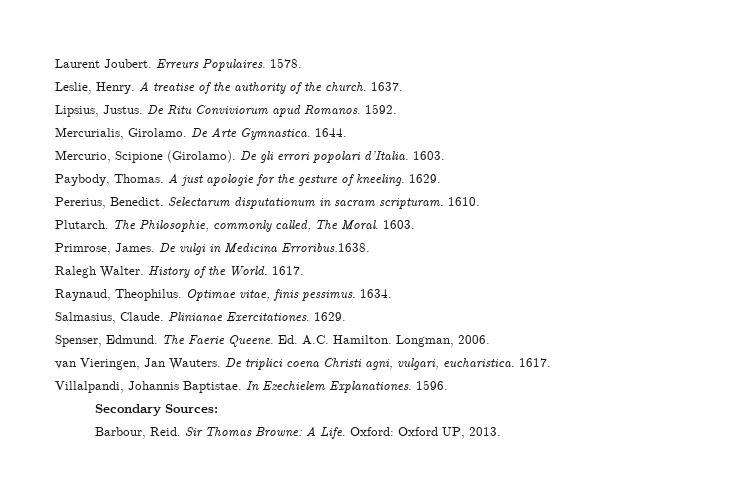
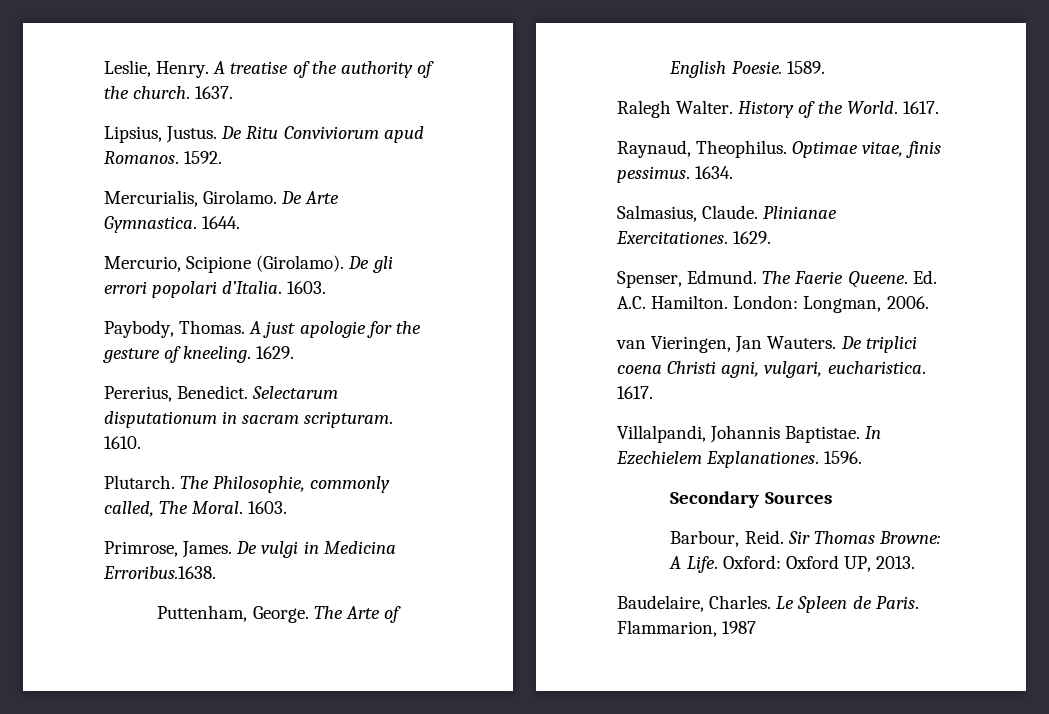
- Laurent Joubert. Erreurs Populaires. 1578.
+ Puttenham, George. The Arte of English Poesie. 1589.
- Longman, 2006.
+ London: Longman, 2006.
- Secondary Sources:
+ Secondary Sources
+ Baudelaire, Charles. Le Spleen de Paris. Flammarion, 1987

